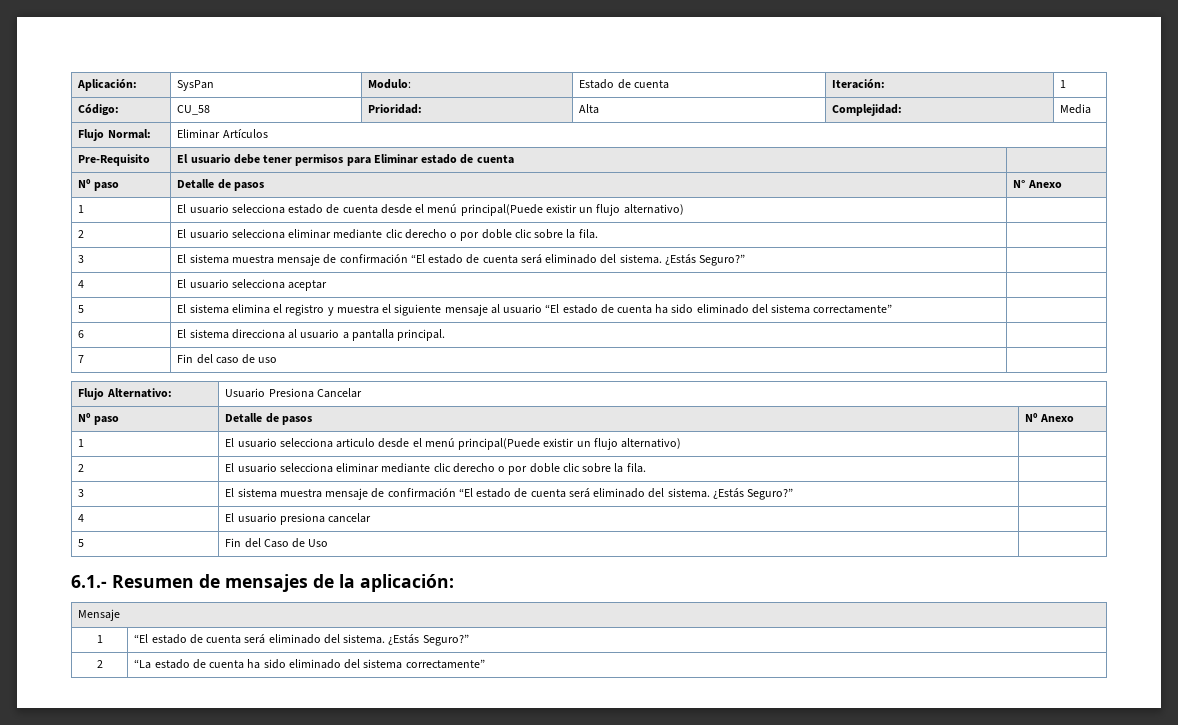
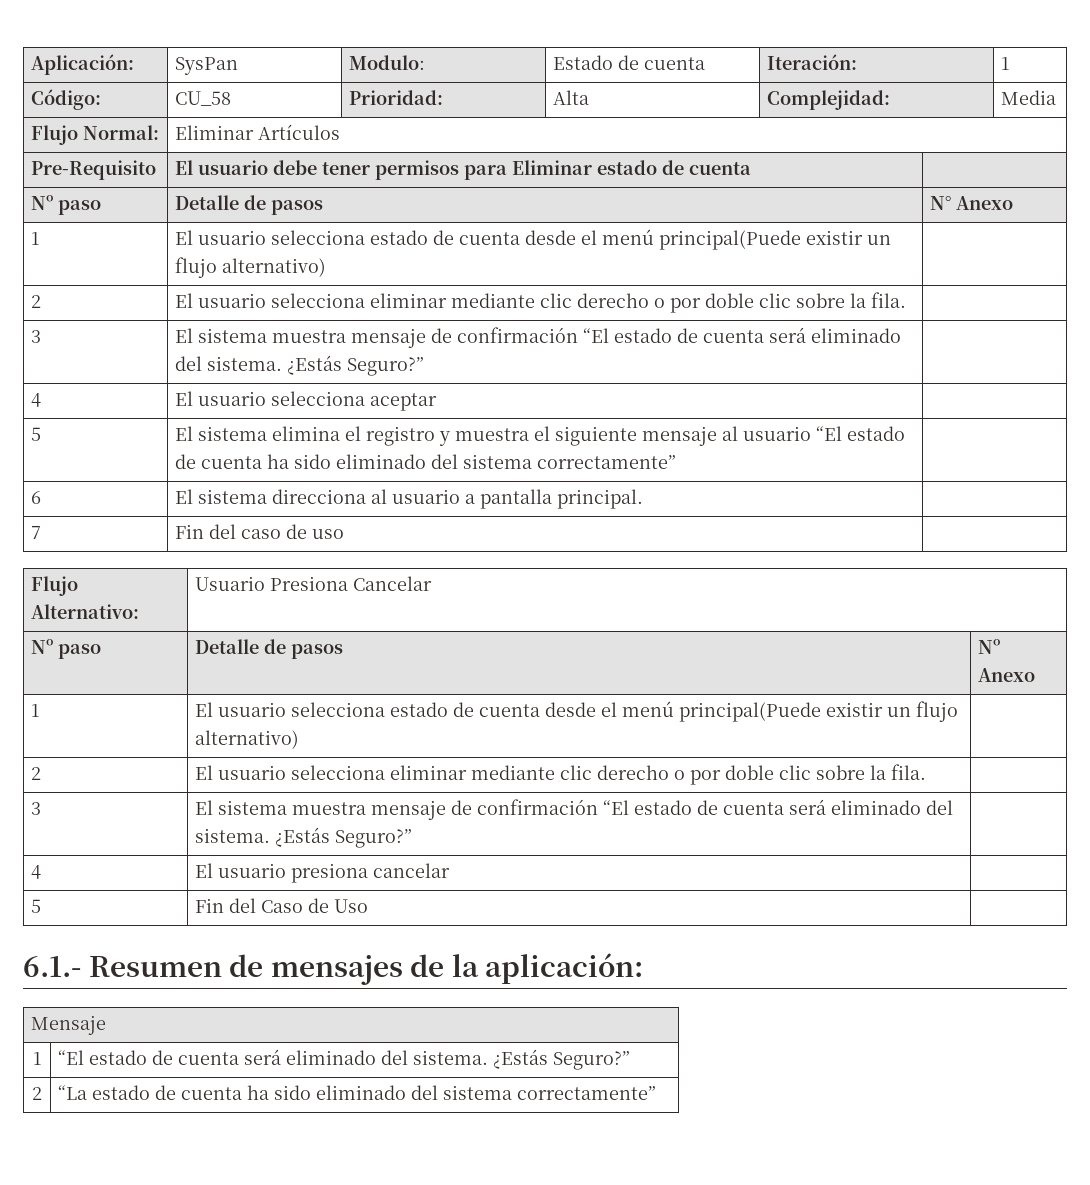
  Flujo Alternativo: | Usuario Presiona Cancelar
  Nº paso | Detalle de pasos | Nº Anexo
- 1 | El usuario selecciona articulo desde el menú principal(Puede existir un flujo alternativo) |
+ 1 | El usuario selecciona estado de cuenta desde el menú principal(Puede existir un flujo alternativo) |

